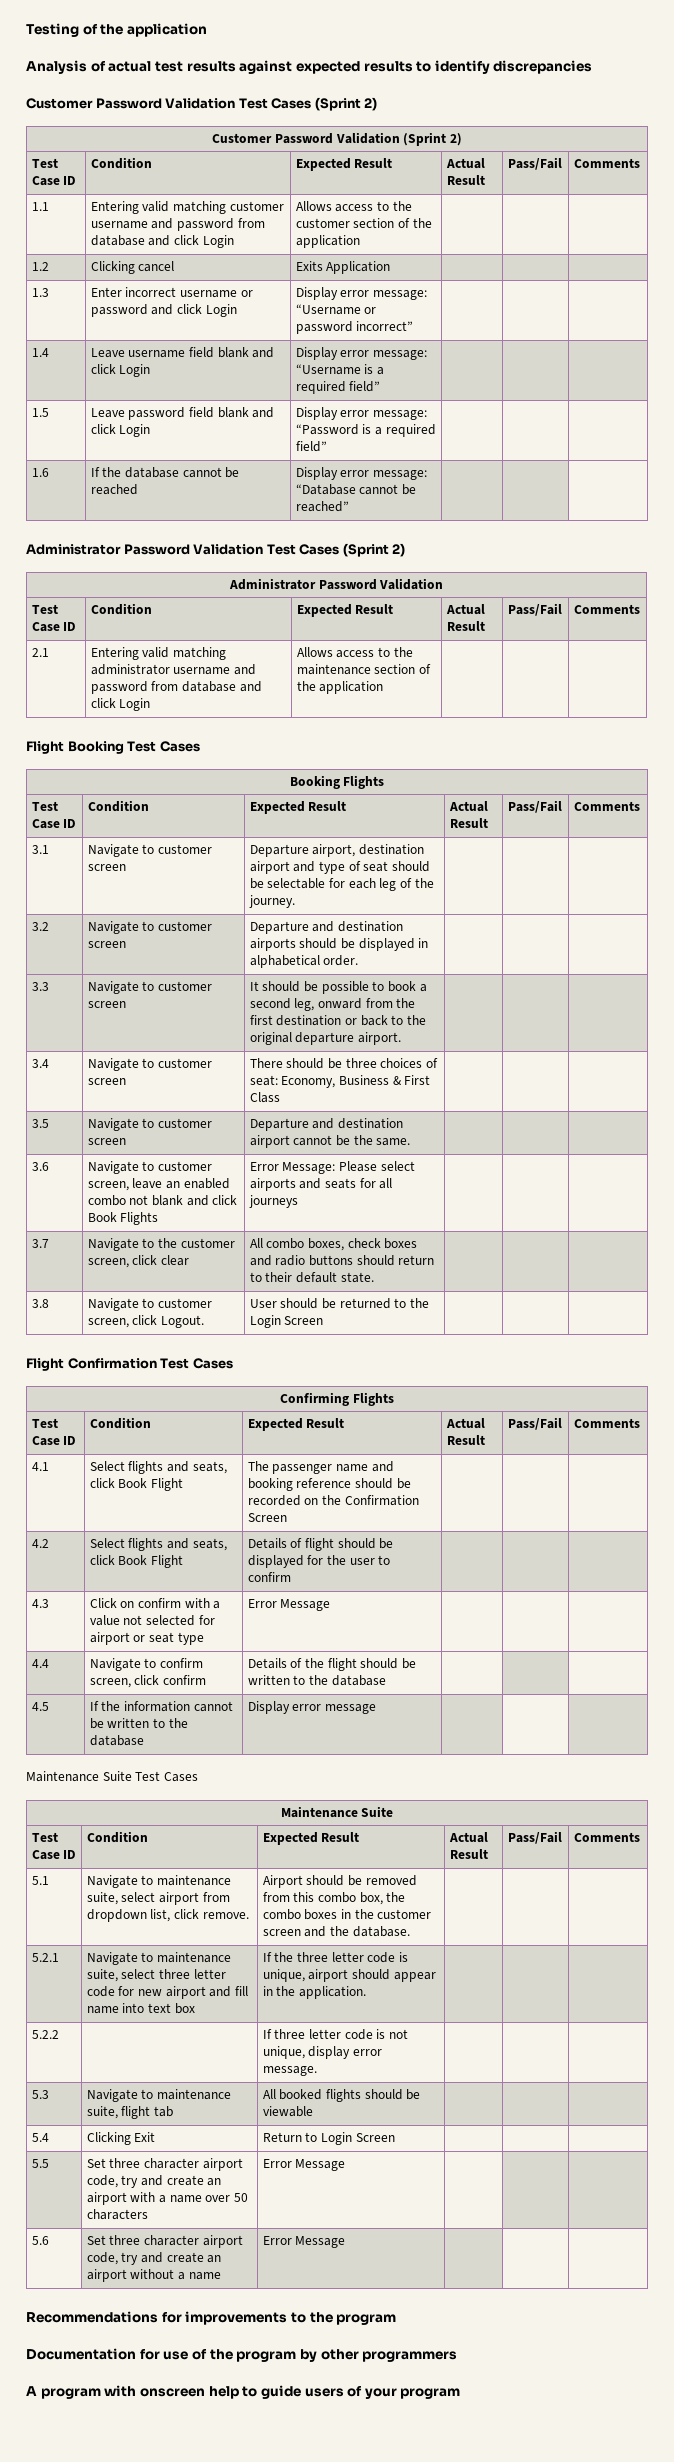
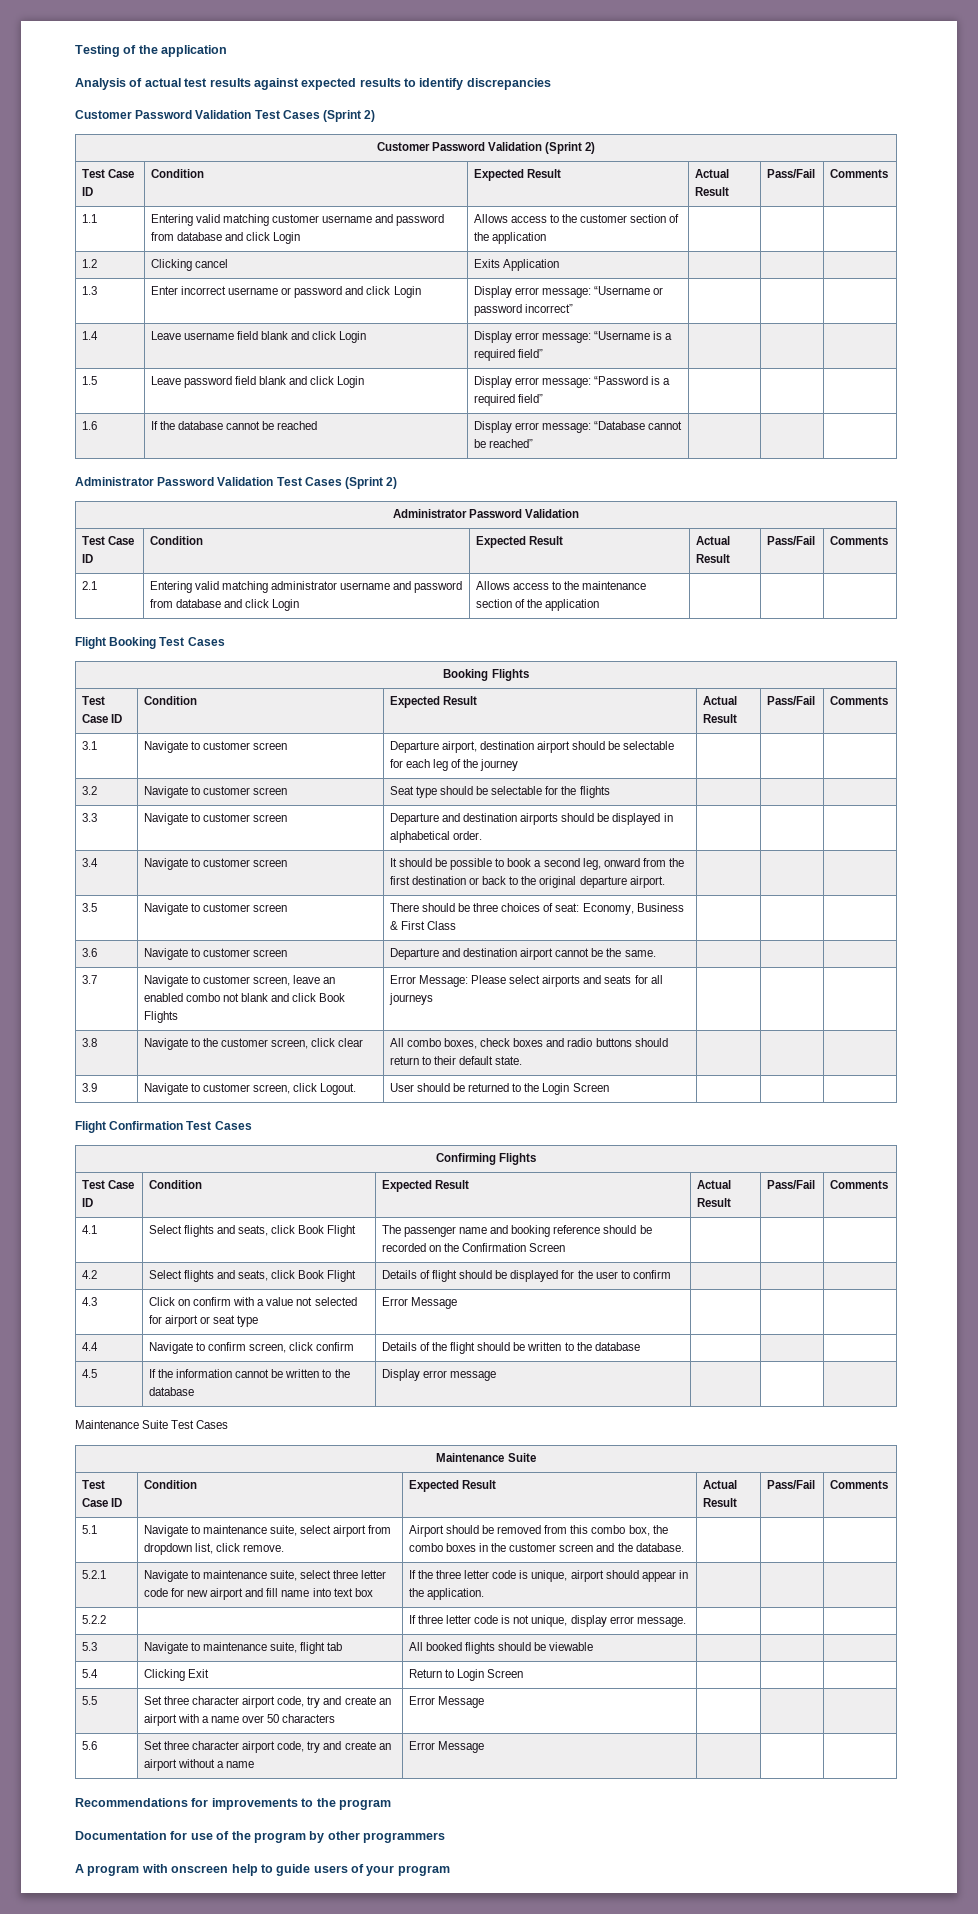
- 3.1 | Navigate to customer screen | Departure airport, destination airport and type of seat should be selectable for each leg of the journey. | | |
+ 3.1 | Navigate to customer screen | Departure airport, destination airport should be selectable for each leg of the journey | | |
- 3.2 | Navigate to customer screen | Departure and destination airports should be displayed in alphabetical order. | | |
+ 3.2 | Navigate to customer screen | Seat type should be selectable for the flights | | |
+ 3.3 | Navigate to customer screen | Departure and destination airports should be displayed in alphabetical order. | | |
- 3.3 | Navigate to customer screen | It should be possible to book a second leg, onward from the first destination or back to the original departure airport. | | |
+ 3.4 | Navigate to customer screen | It should be possible to book a second leg, onward from the first destination or back to the original departure airport. | | |
- 3.4 | Navigate to customer screen | There should be three choices of seat: Economy, Business & First Class | | |
+ 3.5 | Navigate to customer screen | There should be three choices of seat: Economy, Business & First Class | | |
- 3.5 | Navigate to customer screen | Departure and destination airport cannot be the same. | | |
+ 3.6 | Navigate to customer screen | Departure and destination airport cannot be the same. | | |
- 3.6 | Navigate to customer screen, leave an enabled combo not blank and click Book Flights | Error Message: Please select airports and seats for all journeys | | |
+ 3.7 | Navigate to customer screen, leave an enabled combo not blank and click Book Flights | Error Message: Please select airports and seats for all journeys | | |
- 3.7 | Navigate to the customer screen, click clear | All combo boxes, check boxes and radio buttons should return to their default state. | | |
+ 3.8 | Navigate to the customer screen, click clear | All combo boxes, check boxes and radio buttons should return to their default state. | | |
- 3.8 | Navigate to customer screen, click Logout. | User should be returned to the Login Screen | | |
+ 3.9 | Navigate to customer screen, click Logout. | User should be returned to the Login Screen | | |

